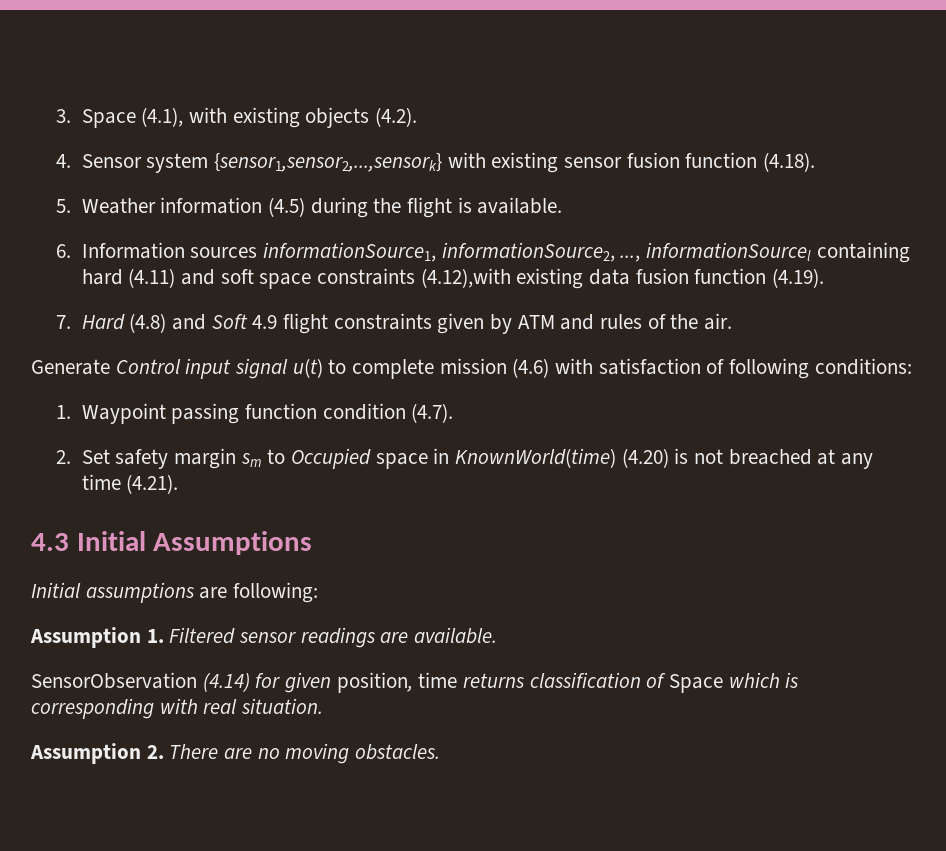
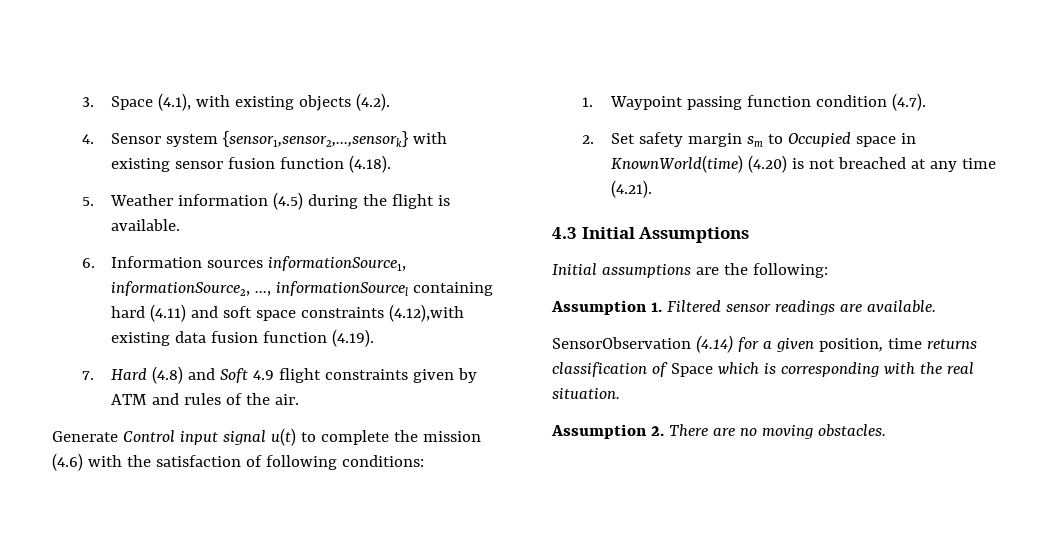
- Generate Control input signal u(t) to complete mission (4.6) with satisfaction of following conditions:
+ Generate Control input signal u(t) to complete the mission (4.6) with the satisfaction of following conditions:
- Initial assumptions are following:
+ Initial assumptions are the following:
- SensorObservation (4.14) for given position, time returns classification of Space which is corresponding with real situation.
+ SensorObservation (4.14) for a given position, time returns classification of Space which is corresponding with the real situation.

